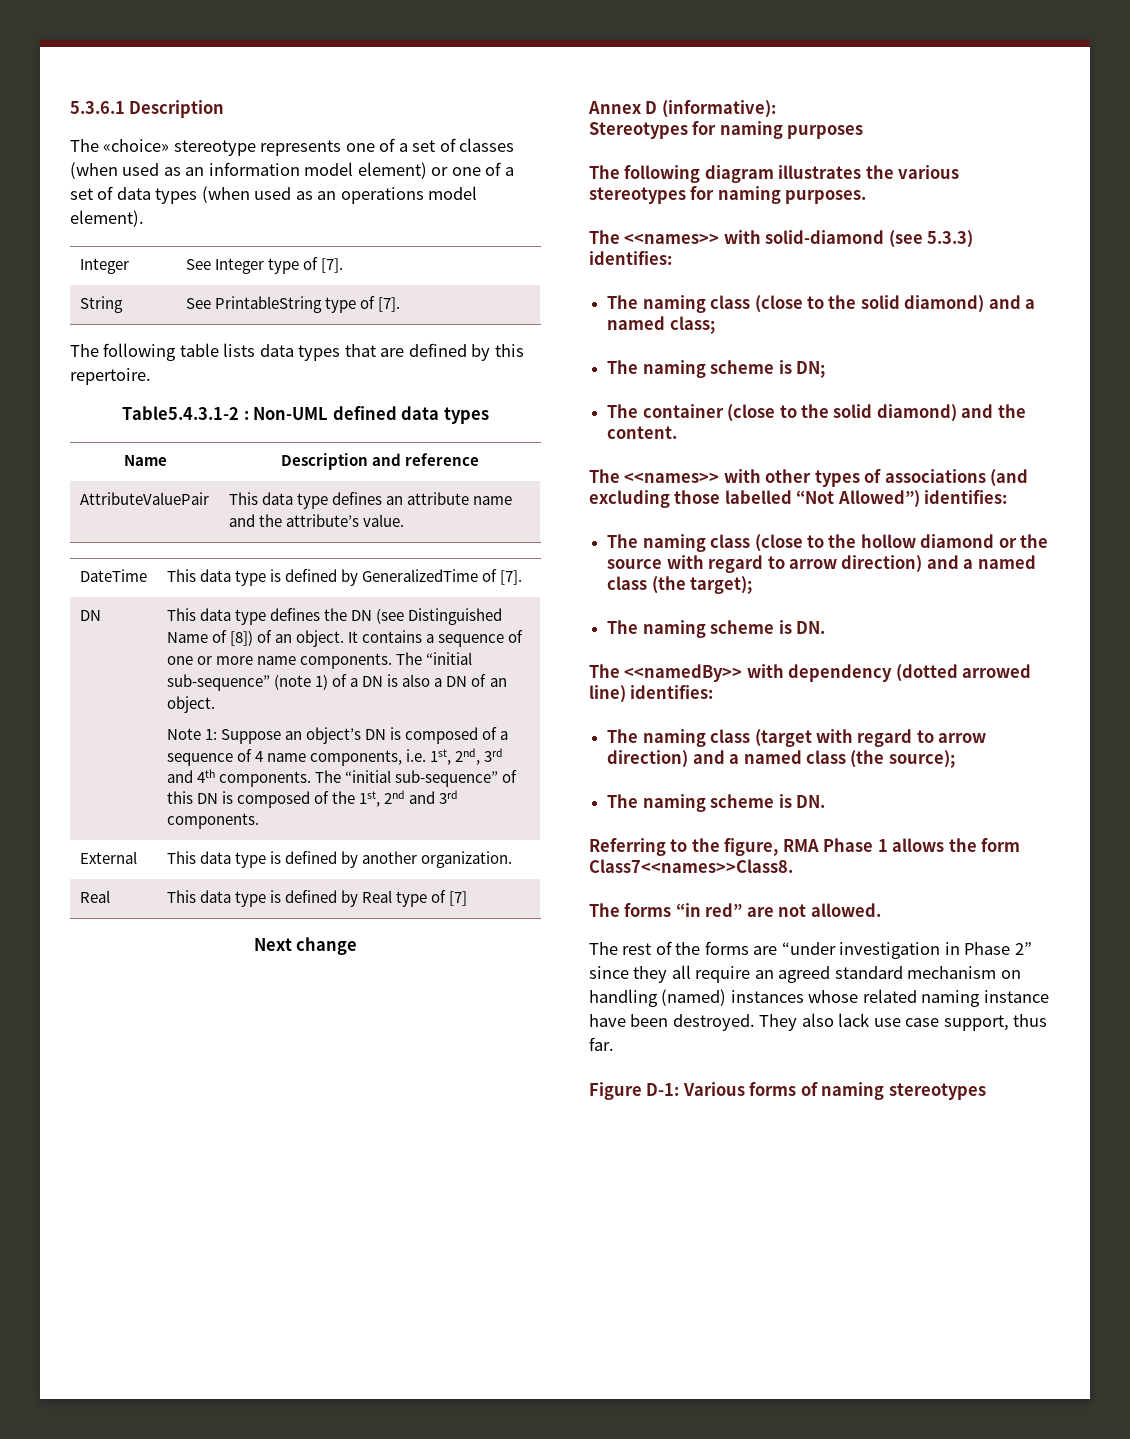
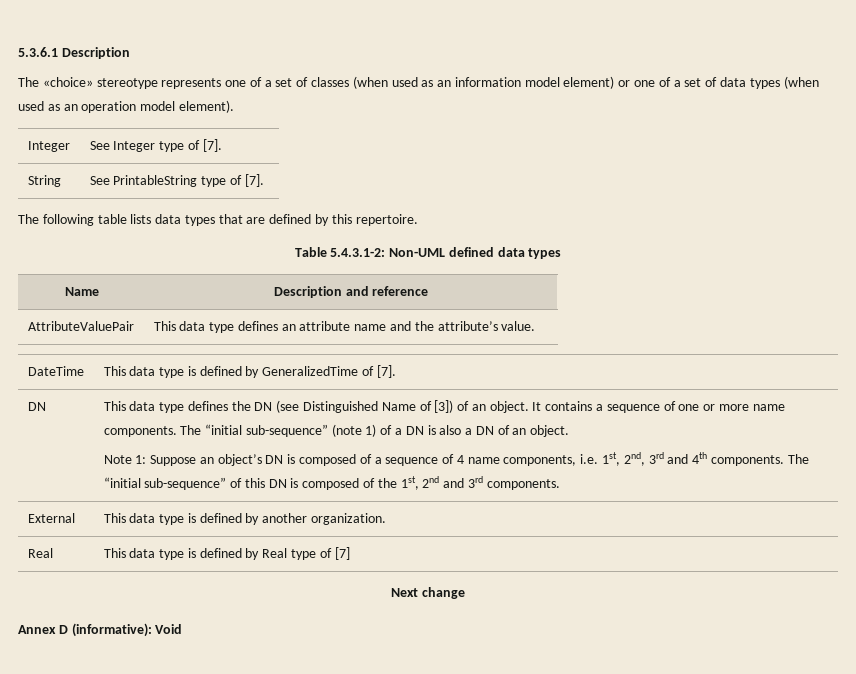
- The «choice» stereotype represents one of a set of classes (when used as an information model element) or one of a set of data types (when used as an operations model element).
+ The «choice» stereotype represents one of a set of classes (when used as an information model element) or one of a set of data types (when used as an operation model element).
- Table5.4.3.1-2 : Non-UML defined data types
+ Table 5.4.3.1-2: Non-UML defined data types
- This data type defines the DN (see Distinguished Name of [8]) of an object.
+ This data type defines the DN (see Distinguished Name of [3]) of an object.
- Annex D (informative):
- Stereotypes for naming purposes
- The following diagram illustrates the various stereotypes for naming purposes.
- The <<names>> with solid-diamond (see 5.3.3) identifies:
- The naming class (close to the solid diamond) and a named class;
- The naming scheme is DN;
- The container (close to the solid diamond) and the content.
- The <<names>> with other types of associations (and excluding those labelled “Not Allowed”) identifies:
- The naming class (close to the hollow diamond or the source with regard to arrow direction) and a named class (the target);
- The naming scheme is DN.
- The <<namedBy>> with dependency (dotted arrowed line) identifies:
- The naming class (target with regard to arrow direction) and a named class (the source);
- The naming scheme is DN.
- Referring to the figure, RMA Phase 1 allows the form Class7<<names>>Class8.
- The forms “in red” are not allowed.
- The rest of the forms are “under investigation in Phase 2” since they all require an agreed standard mechanism on handling (named) instances whose related naming instance have been destroyed. They also lack use case support, thus far.
- Figure D-1: Various forms of naming stereotypes
+ Annex D (informative): Void

